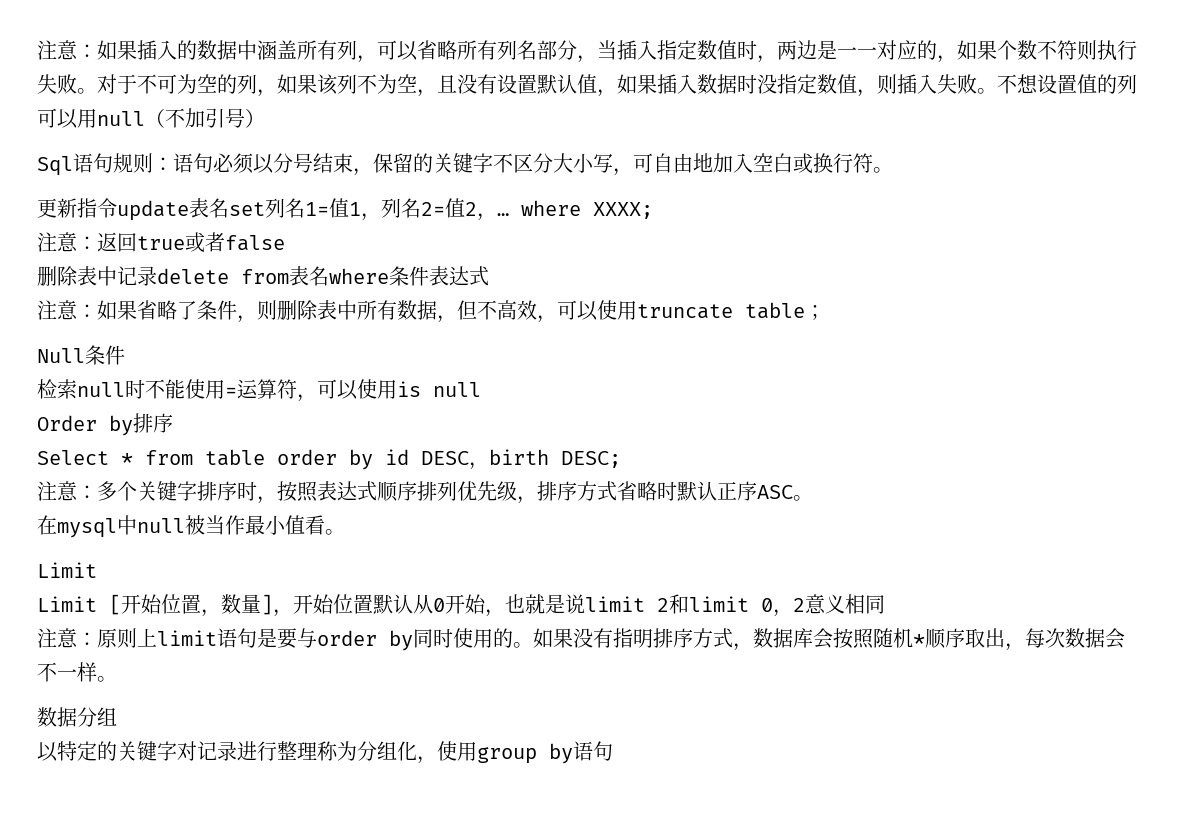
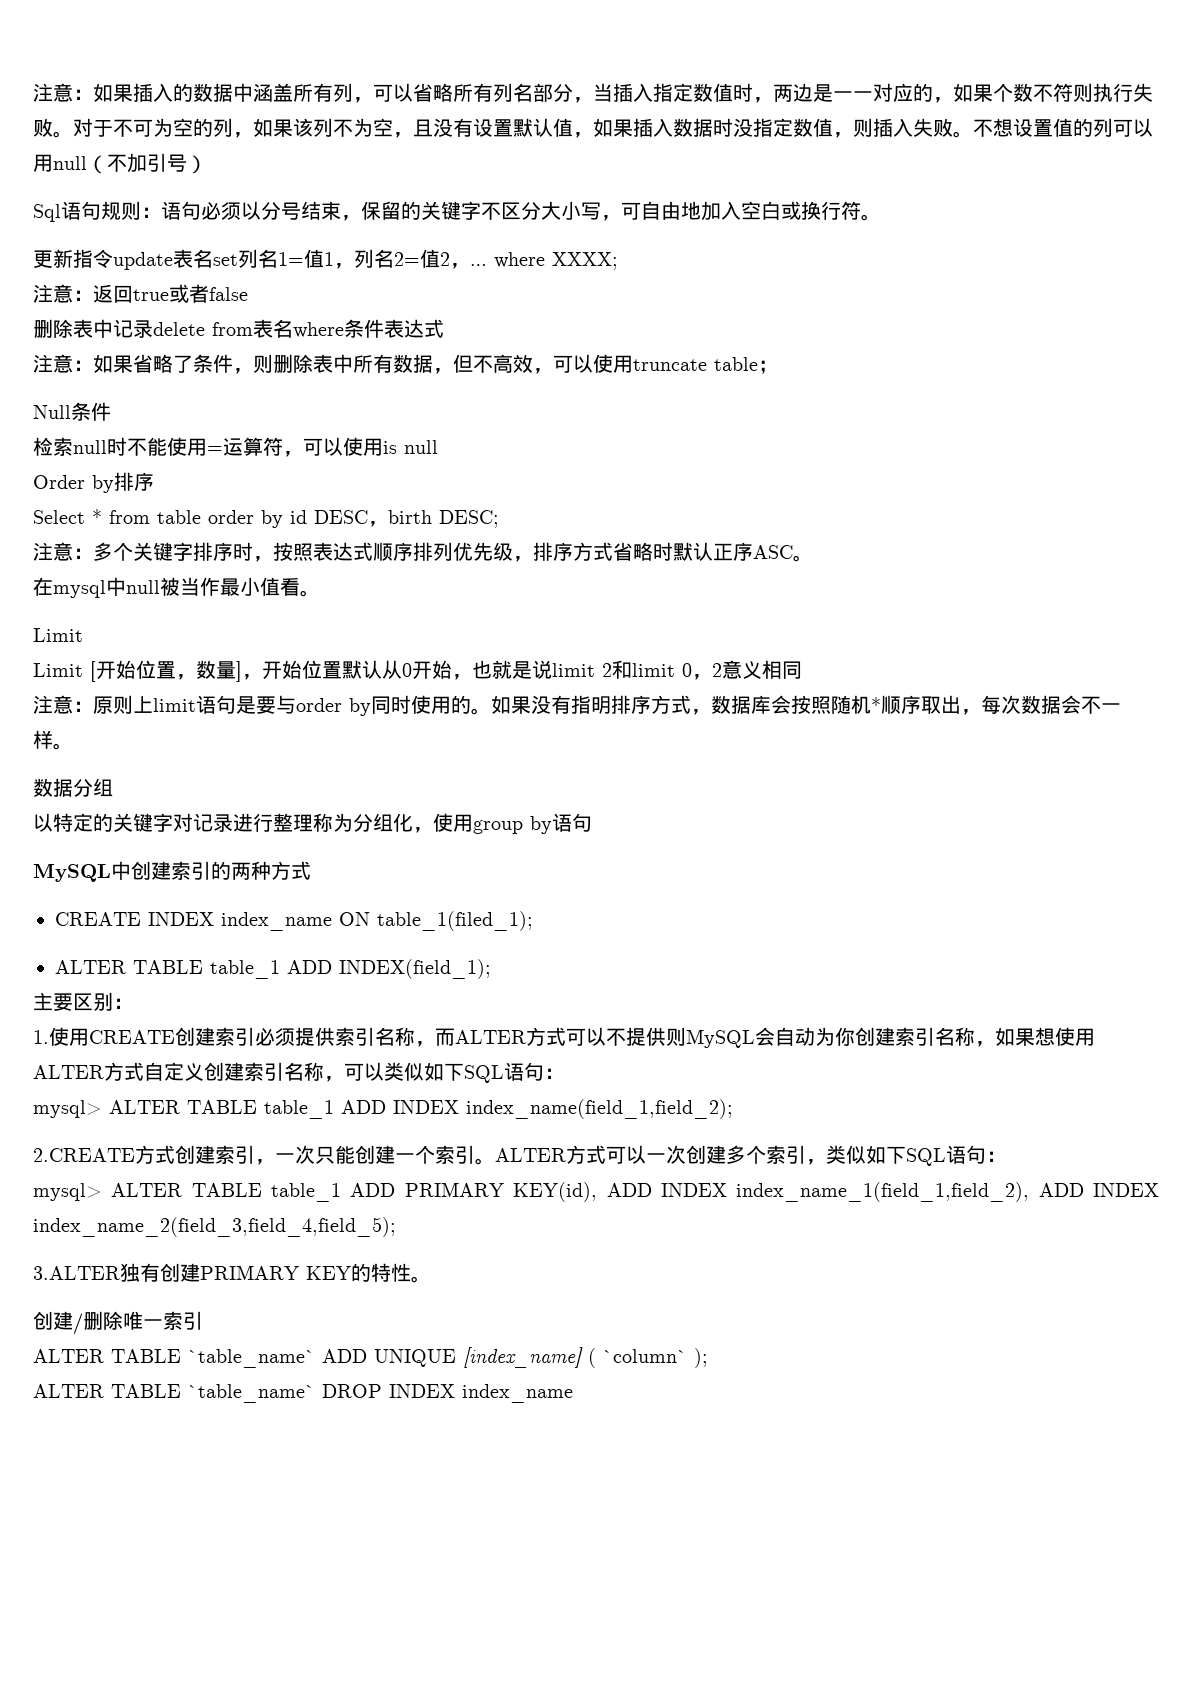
+ MySQL中创建索引的两种方式
+ CREATE INDEX index_name ON table_1(filed_1);
+ ALTER TABLE table_1 ADD INDEX(field_1);
+ 主要区别：
+ 1.使用CREATE创建索引必须提供索引名称，而ALTER方式可以不提供则MySQL会自动为你创建索引名称，如果想使用ALTER方式自定义创建索引名称，可以类似如下SQL语句：
+ mysql> ALTER TABLE table_1 ADD INDEX index_name(field_1,field_2);
+ 2.CREATE方式创建索引，一次只能创建一个索引。ALTER方式可以一次创建多个索引，类似如下SQL语句：
+ mysql> ALTER TABLE table_1 ADD PRIMARY KEY(id), ADD INDEX index_name_1(field_1,field_2), ADD INDEX index_name_2(field_3,field_4,field_5);
+ 3.ALTER独有创建PRIMARY KEY的特性。
+ 创建/删除唯一索引
+ ALTER TABLE `table_name` ADD UNIQUE [index_name] ( `column` );
+ ALTER TABLE `table_name` DROP INDEX index_name

